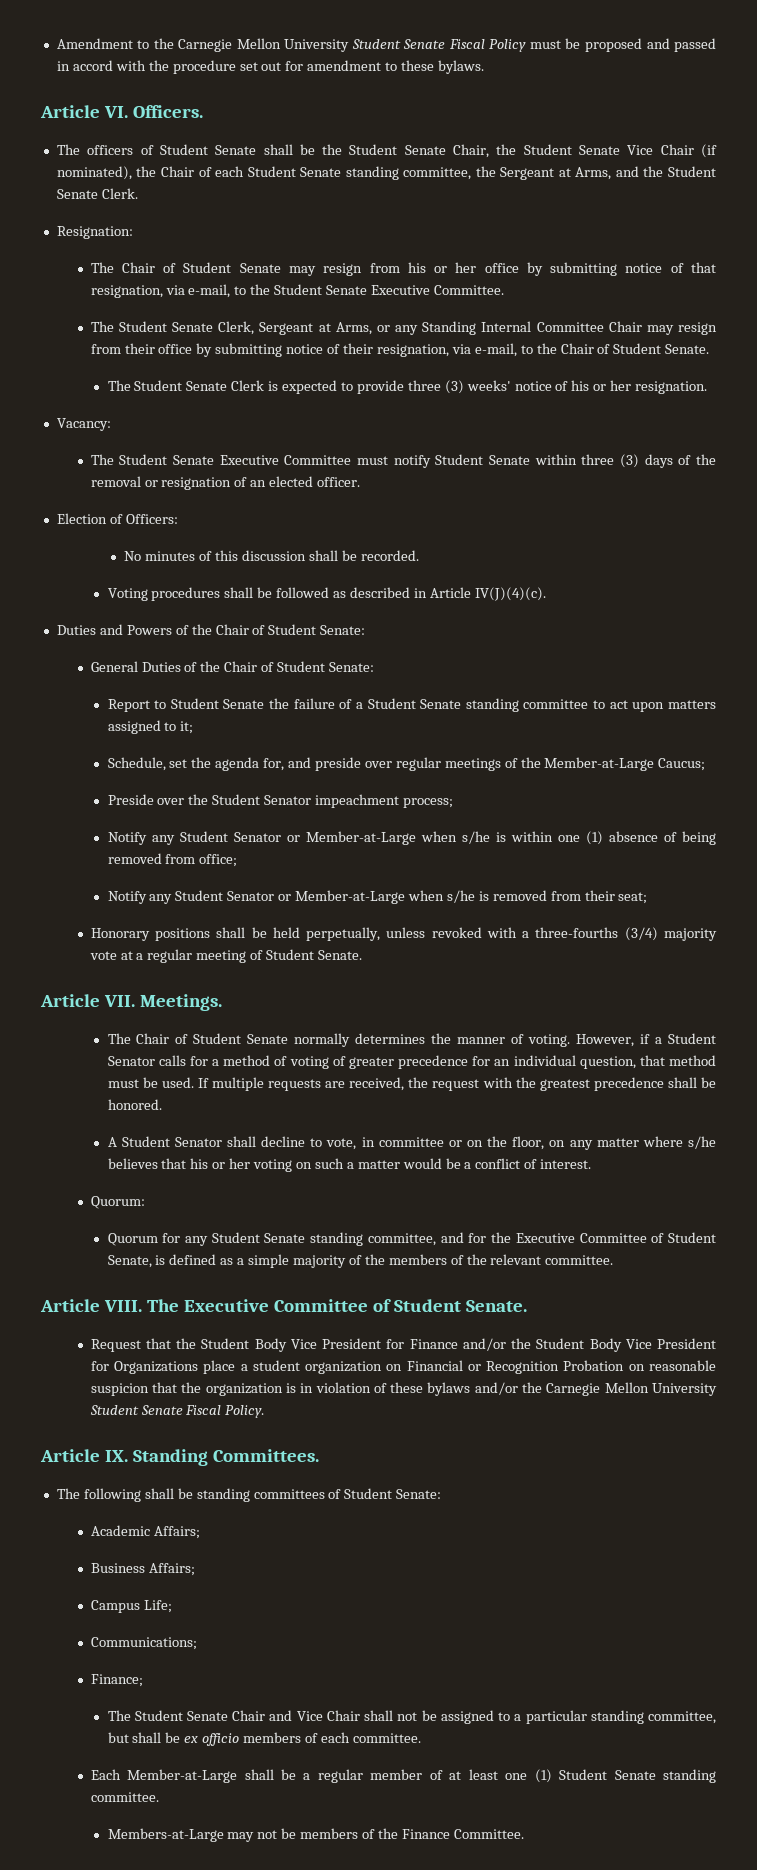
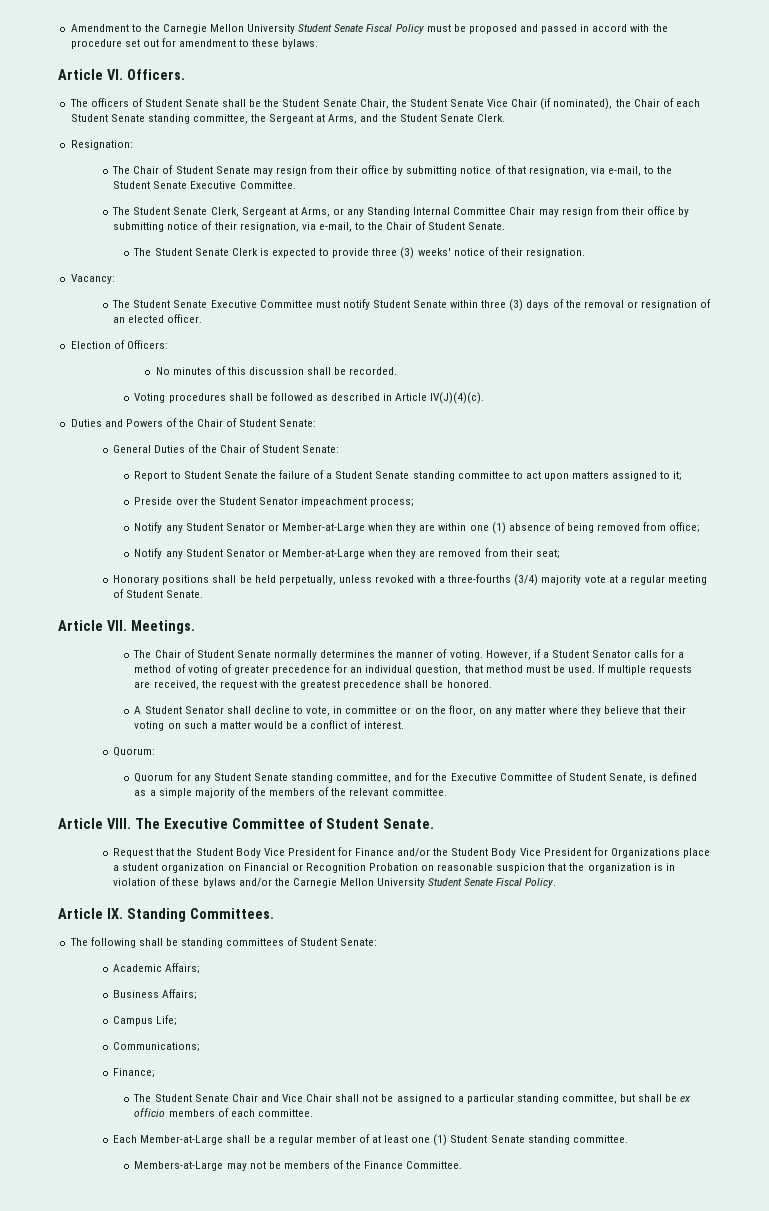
- The Chair of Student Senate may resign from his or her office by submitting notice of that resignation, via e-mail, to the Student Senate Executive Committee.
+ The Chair of Student Senate may resign from their office by submitting notice of that resignation, via e-mail, to the Student Senate Executive Committee.
- The Student Senate Clerk is expected to provide three (3) weeks' notice of his or her resignation.
+ The Student Senate Clerk is expected to provide three (3) weeks' notice of their resignation.
- Schedule, set the agenda for, and preside over regular meetings of the Member-at-Large Caucus;
- Notify any Student Senator or Member-at-Large when s/he is within one (1) absence of being removed from office;
+ Notify any Student Senator or Member-at-Large when they are within one (1) absence of being removed from office;
- Notify any Student Senator or Member-at-Large when s/he is removed from their seat;
+ Notify any Student Senator or Member-at-Large when they are removed from their seat;
- A Student Senator shall decline to vote, in committee or on the floor, on any matter where s/he believes that his or her voting on such a matter would be a conflict of interest.
+ A Student Senator shall decline to vote, in committee or on the floor, on any matter where they believe that their voting on such a matter would be a conflict of interest.

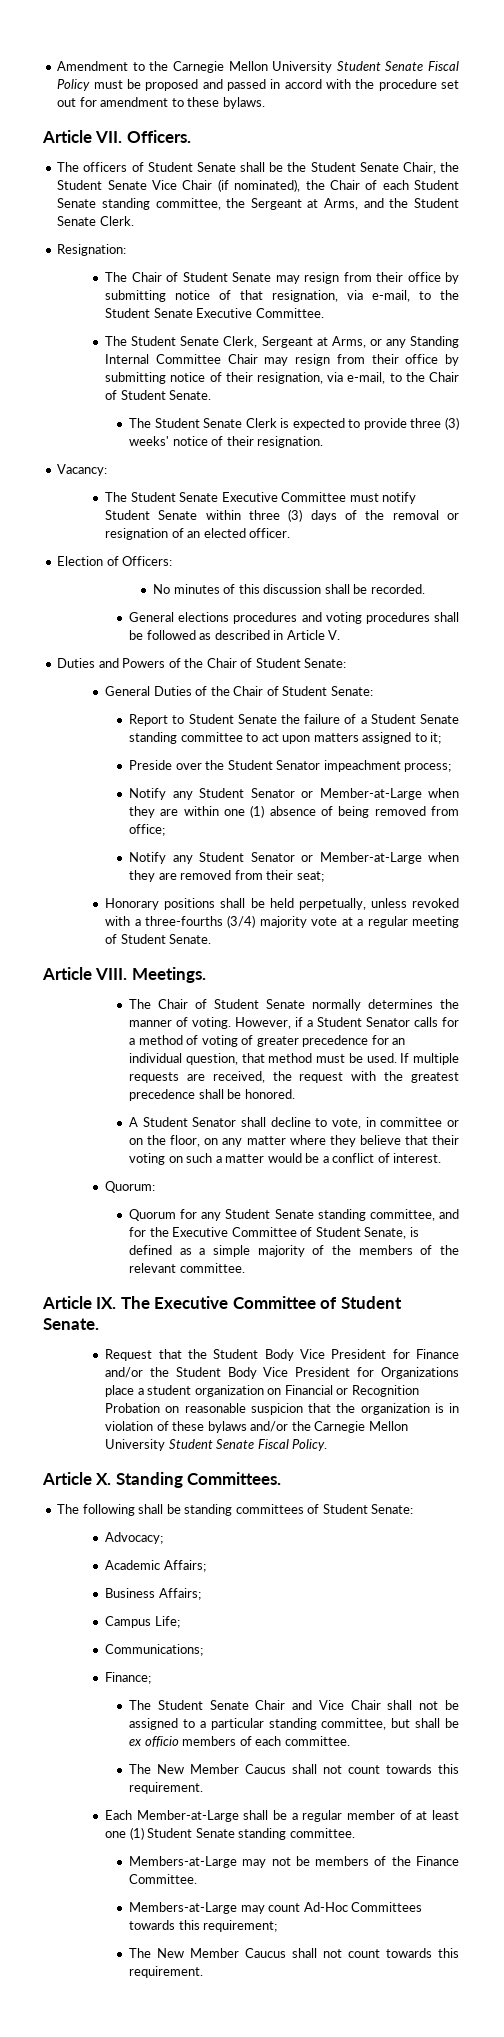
- Article VI. Officers.
+ Article VII. Officers.
- Voting procedures shall be followed as described in Article IV(J)(4)(c).
+ General elections procedures and voting procedures shall be followed as described in Article V.
- Article VII. Meetings.
+ Article VIII. Meetings.
- Article VIII. The Executive Committee of Student Senate.
+ Article IX. The Executive Committee of Student Senate.
- Article IX. Standing Committees.
+ Article X. Standing Committees.
+ Advocacy;
  The Student Senate Chair and Vice Chair shall not be assigned to a particular standing committee, but shall be ex officio members of each committee.
+ The New Member Caucus shall not count towards this requirement.
+ Members-at-Large may count Ad-Hoc Committees towards this requirement;
+ The New Member Caucus shall not count towards this requirement.

